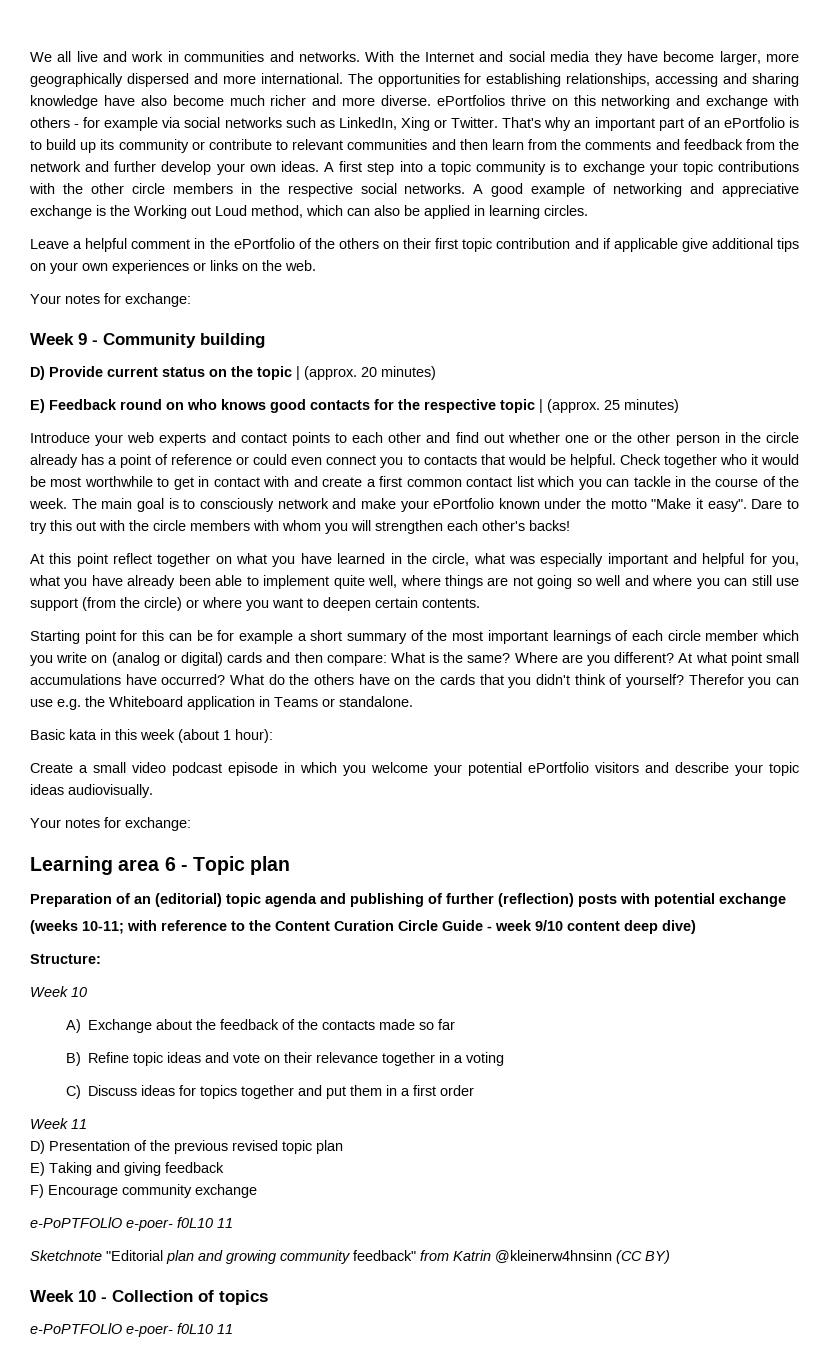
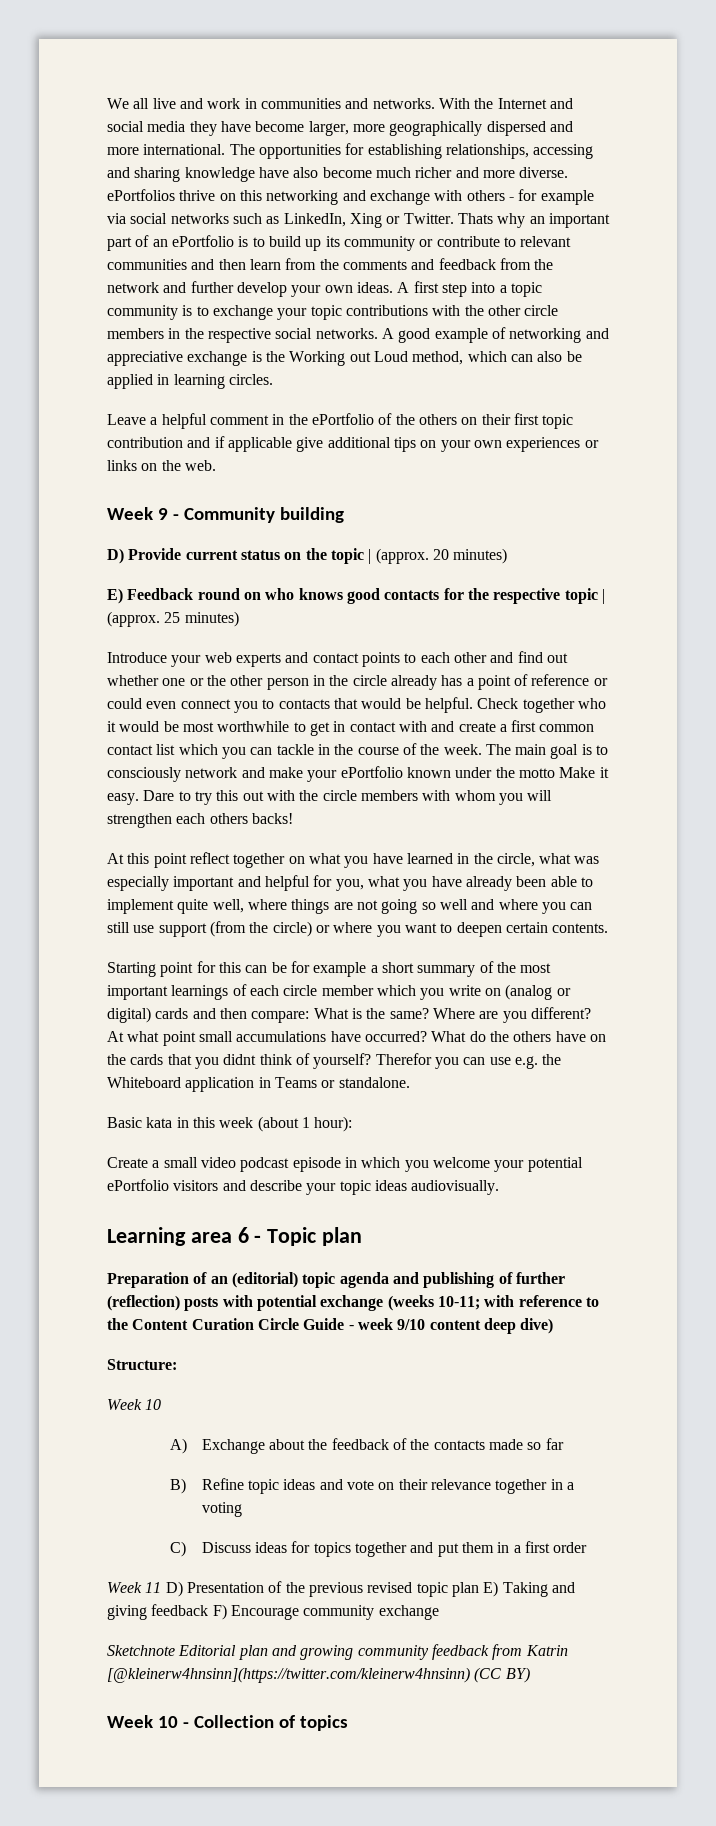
- That's why an important part of an ePortfolio is to build up its community or contribute to relevant communities and then learn from the comments and feedback from the network and further develop your own ideas.
+ Thats why an important part of an ePortfolio is to build up its community or contribute to relevant communities and then learn from the comments and feedback from the network and further develop your own ideas.
  Leave a helpful comment in the ePortfolio of the others on their first topic contribution and if applicable give additional tips on your own experiences or links on the web.
- Your notes for exchange:
- The main goal is to consciously network and make your ePortfolio known under the motto "Make it easy".
+ The main goal is to consciously network and make your ePortfolio known under the motto Make it easy.
- Dare to try this out with the circle members with whom you will strengthen each other's backs!
+ Dare to try this out with the circle members with whom you will strengthen each others backs!
- What do the others have on the cards that you didn't think of yourself?
+ What do the others have on the cards that you didnt think of yourself?
  Create a small video podcast episode in which you welcome your potential ePortfolio visitors and describe your topic ideas audiovisually.
- Your notes for exchange:
- Preparation of an (editorial) topic agenda and publishing of further (reflection) posts with potential exchange
- (weeks 10-11; with reference to the Content Curation Circle Guide - week 9/10 content deep dive)
+ Preparation of an (editorial) topic agenda and publishing of further (reflection) posts with potential exchange (weeks 10-11; with reference to the Content Curation Circle Guide - week 9/10 content deep dive)
- Week 11
- D) Presentation of the previous revised topic plan
- E) Taking and giving feedback
- F) Encourage community exchange
- e-PoPTFOLlO e-poer- f0L10 11
+ Week 11 D) Presentation of the previous revised topic plan E) Taking and giving feedback F) Encourage community exchange
- Sketchnote "Editorial plan and growing community feedback" from Katrin @kleinerw4hnsinn (CC BY)
+ Sketchnote Editorial plan and growing community feedback from Katrin [@kleinerw4hnsinn](https://twitter.com/kleinerw4hnsinn) (CC BY)
  Week 10 - Collection of topics
- e-PoPTFOLlO e-poer- f0L10 11

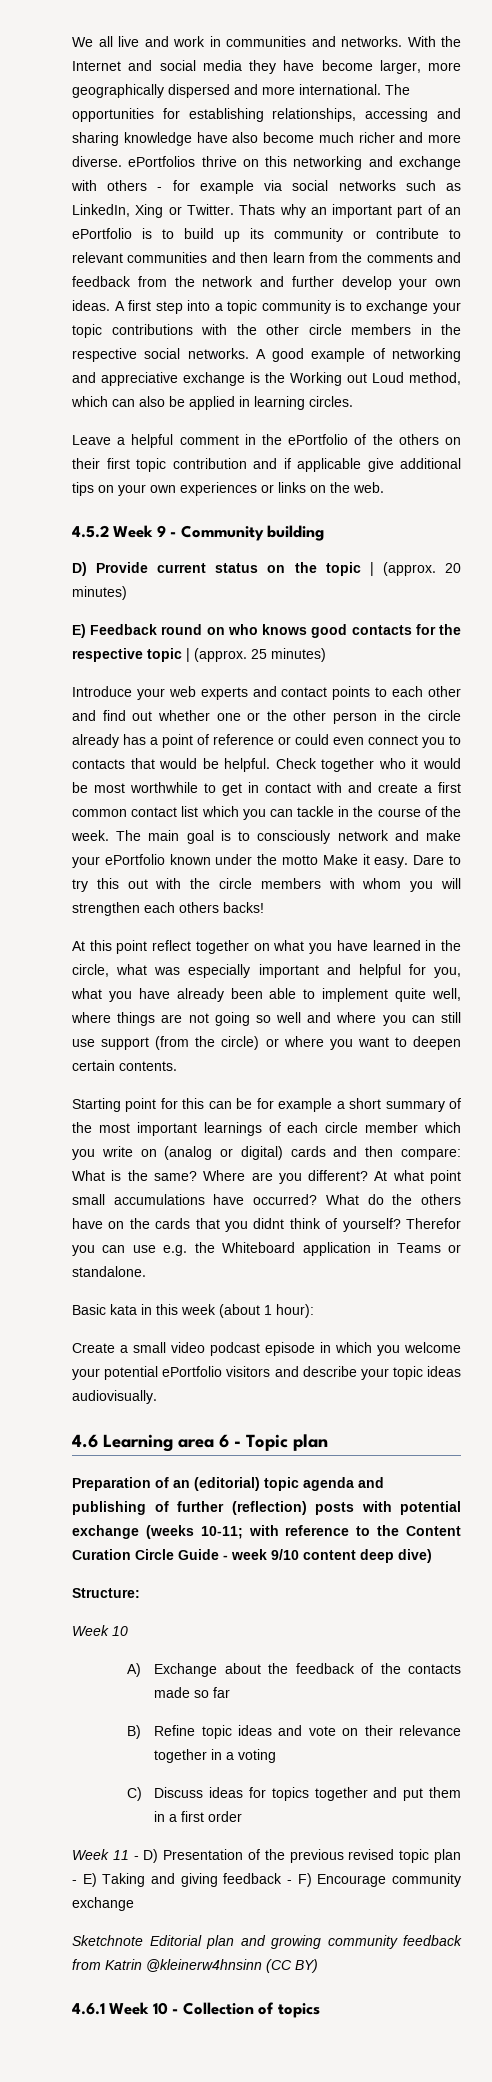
- Week 9 - Community building
+ 4.5.2 Week 9 - Community building
- Learning area 6 - Topic plan
+ 4.6 Learning area 6 - Topic plan
- Week 11 D) Presentation of the previous revised topic plan E) Taking and giving feedback F) Encourage community exchange
+ Week 11 - D) Presentation of the previous revised topic plan - E) Taking and giving feedback - F) Encourage community exchange
- Sketchnote Editorial plan and growing community feedback from Katrin [@kleinerw4hnsinn](https://twitter.com/kleinerw4hnsinn) (CC BY)
+ Sketchnote Editorial plan and growing community feedback from Katrin @kleinerw4hnsinn (CC BY)
- Week 10 - Collection of topics
+ 4.6.1 Week 10 - Collection of topics

